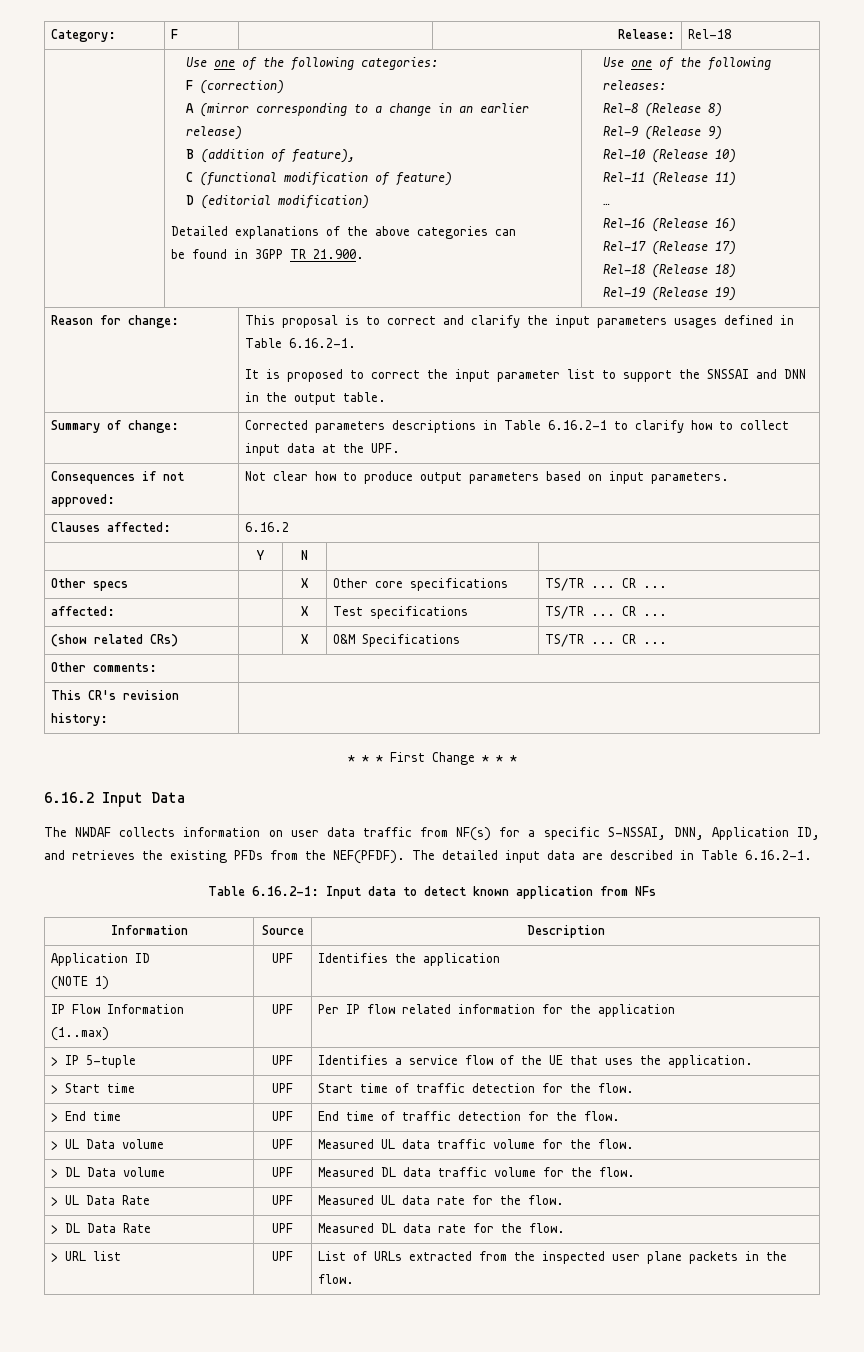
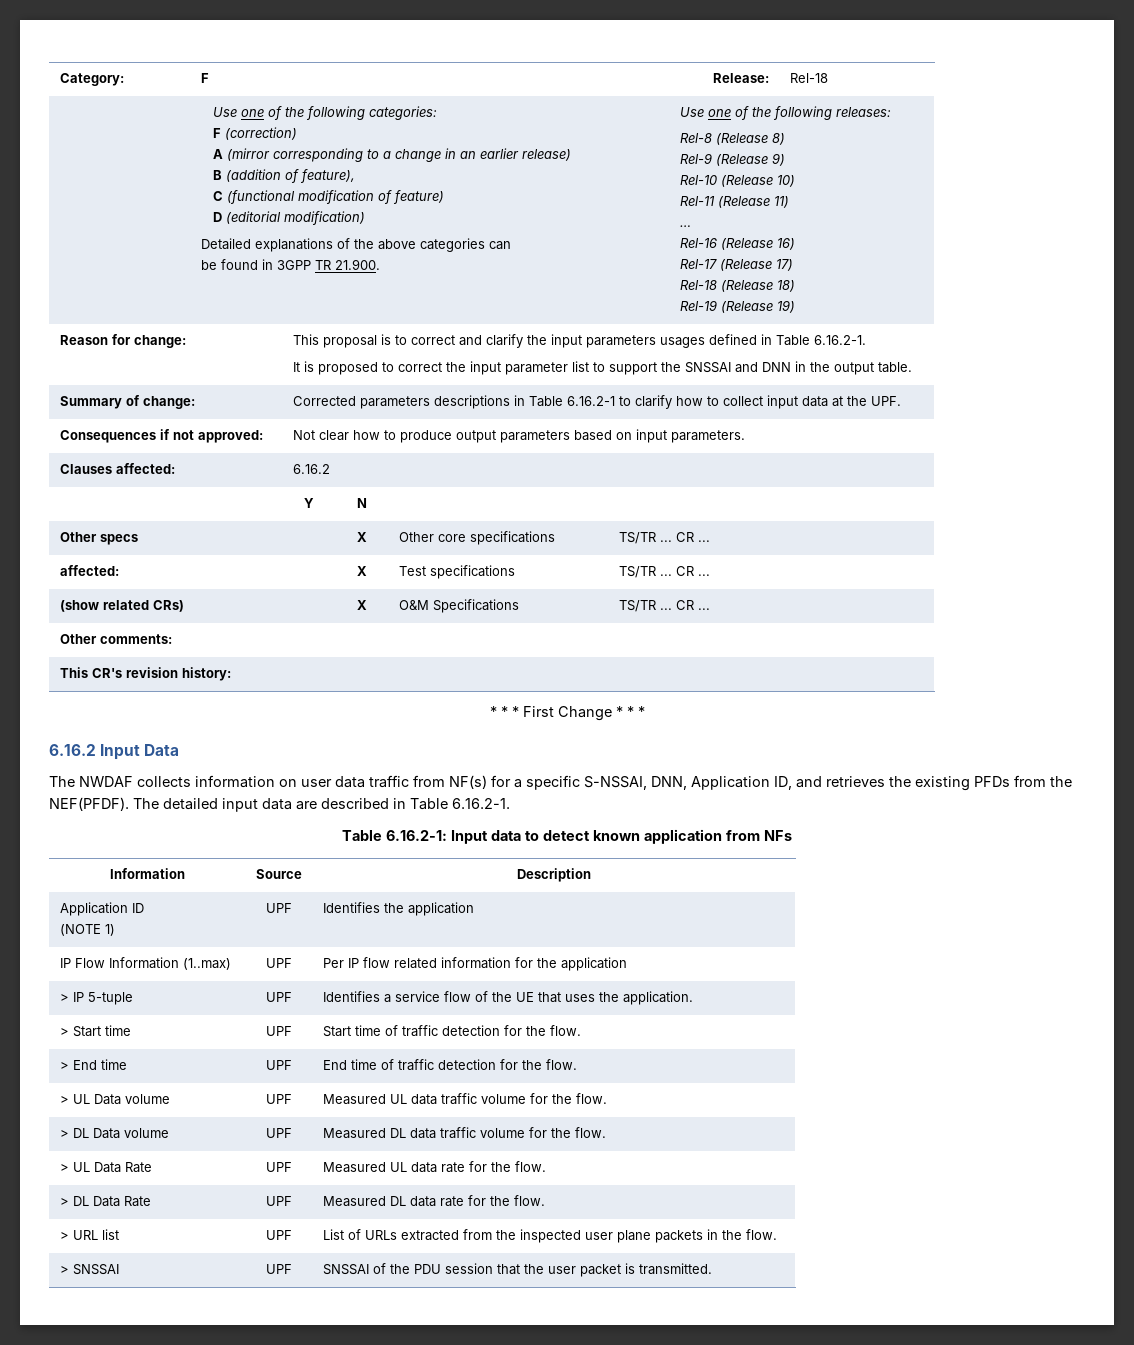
+ > SNSSAI | UPF | SNSSAI of the PDU session that the user packet is transmitted.

